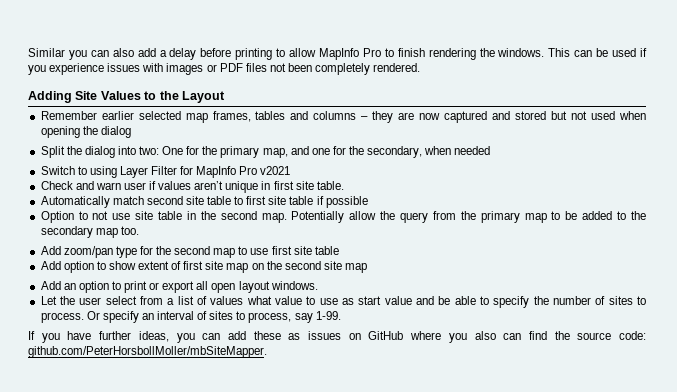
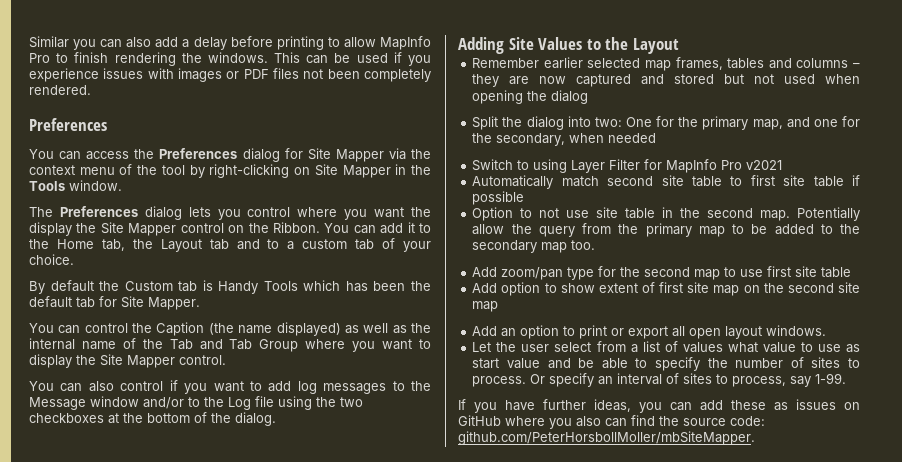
  This can be used if you experience issues with images or PDF files not been completely rendered.
+ Preferences
+ You can access the Preferences dialog for Site Mapper via the context menu of the tool by right-clicking on Site Mapper in the Tools window.
+ The Preferences dialog lets you control where you want the display the Site Mapper control on the Ribbon. You can add it to the Home tab, the Layout tab and to a custom tab of your choice.
+ By default the Custom tab is Handy Tools which has been the default tab for Site Mapper.
+ You can control the Caption (the name displayed) as well as the internal name of the Tab and Tab Group where you want to display the Site Mapper control.
+ You can also control if you want to add log messages to the Message window and/or to the Log file using the two checkboxes at the bottom of the dialog.
- Check and warn user if values aren’t unique in first site table.

